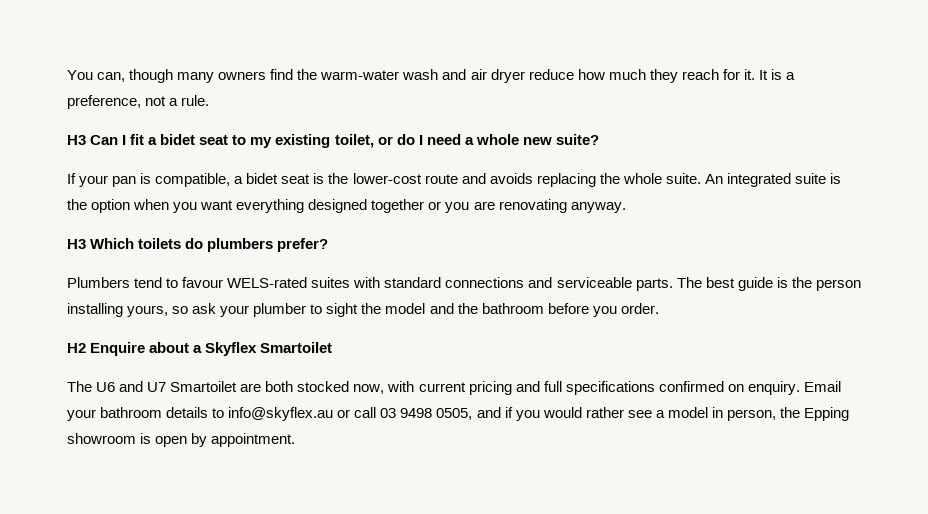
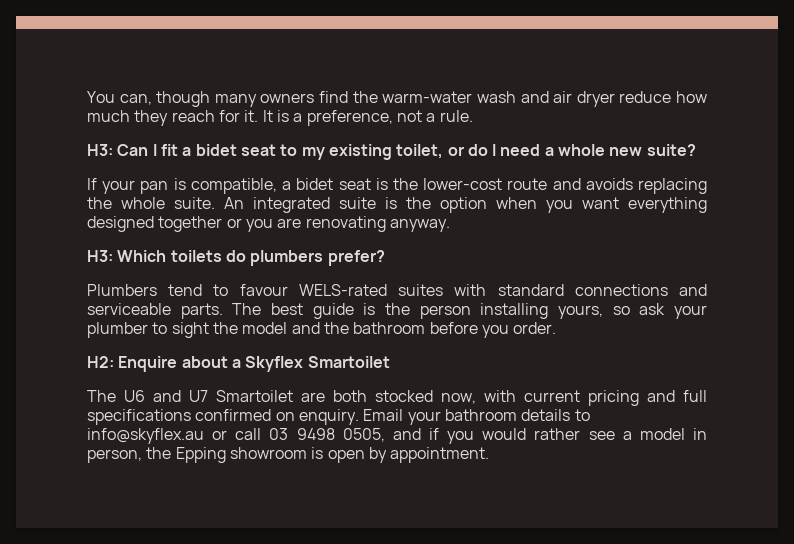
- H3 Can I fit a bidet seat to my existing toilet, or do I need a whole new suite?
+ H3: Can I fit a bidet seat to my existing toilet, or do I need a whole new suite?
- H3 Which toilets do plumbers prefer?
+ H3: Which toilets do plumbers prefer?
- H2 Enquire about a Skyflex Smartoilet
+ H2: Enquire about a Skyflex Smartoilet

